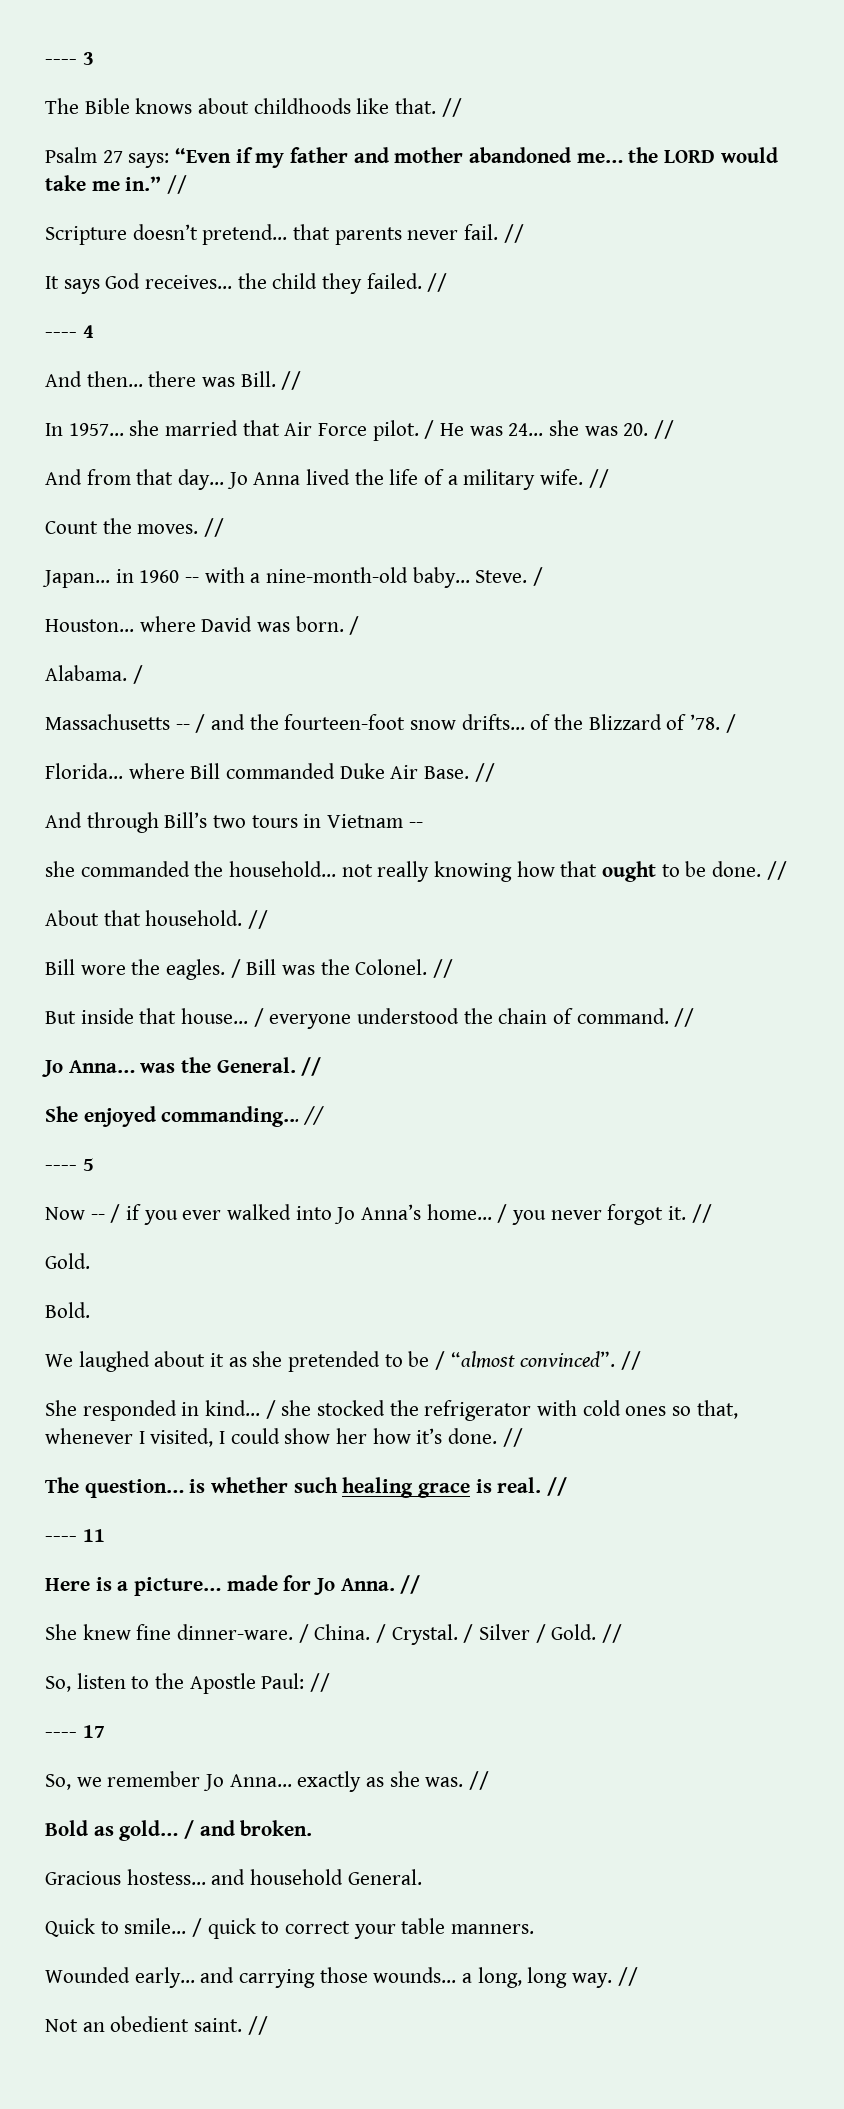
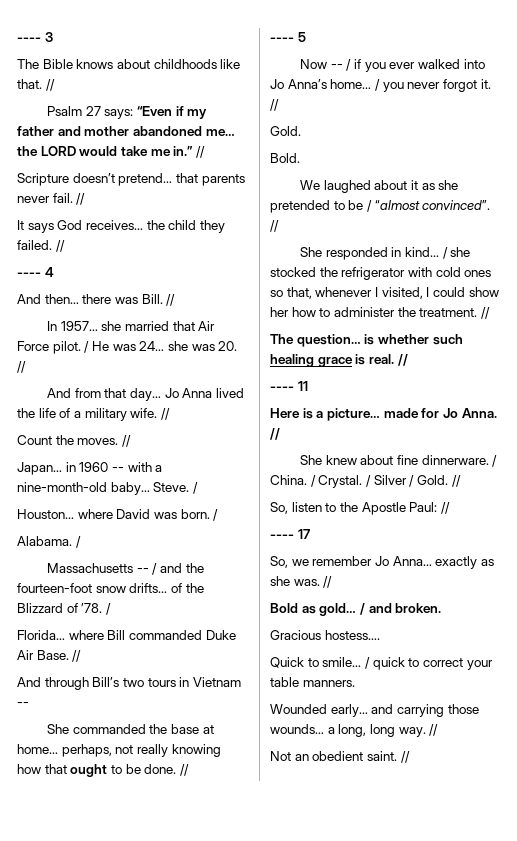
- she commanded the household… not really knowing how that ought to be done.
+ She commanded the base at home… perhaps, not really knowing how that ought to be done.
- About that household. //
- Bill wore the eagles. / Bill was the Colonel. //
- But inside that house… / everyone understood the chain of command. //
- Jo Anna… was the General. //
- She enjoyed commanding... //
- / she stocked the refrigerator with cold ones so that, whenever I visited, I could show her how it’s done.
+ / she stocked the refrigerator with cold ones so that, whenever I visited, I could show her how to administer the treatment.
- She knew fine dinner-ware.
+ She knew about fine dinnerware.
- Gracious hostess… and household General.
+ Gracious hostess….

